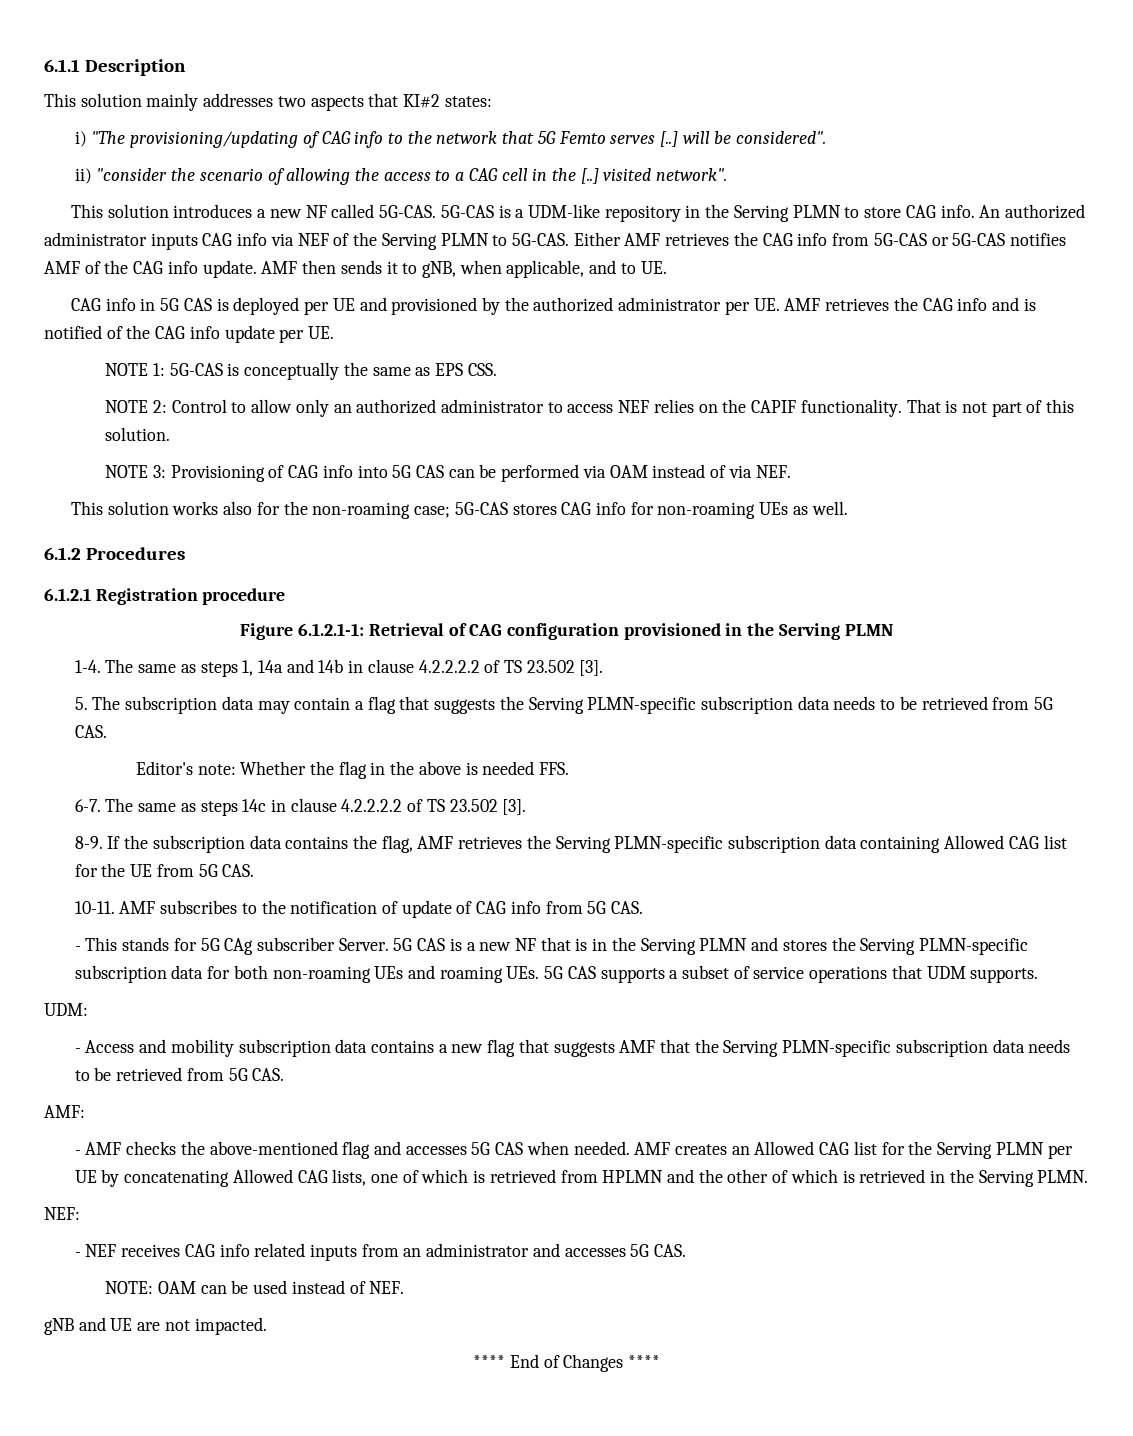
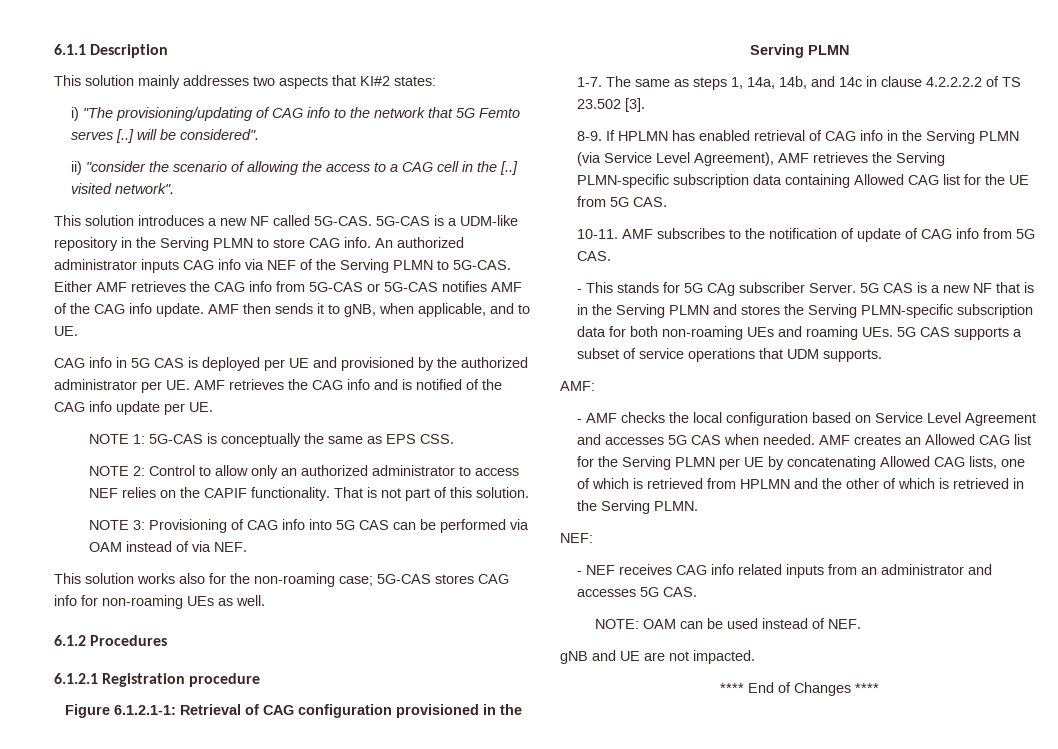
- 1-4.
+ 1-7.
- The same as steps 1, 14a and 14b in clause 4.2.2.2.2 of TS 23.502 [3].
- 5. The subscription data may contain a flag that suggests the Serving PLMN-specific subscription data needs to be retrieved from 5G CAS.
- Editor's note: Whether the flag in the above is needed FFS.
- 6-7. The same as steps 14c in clause 4.2.2.2.2 of TS 23.502 [3].
+ The same as steps 1, 14a, 14b, and 14c in clause 4.2.2.2.2 of TS 23.502 [3].
- If the subscription data contains the flag, AMF retrieves the Serving PLMN-specific subscription data containing Allowed CAG list for the UE from 5G CAS.
+ If HPLMN has enabled retrieval of CAG info in the Serving PLMN (via Service Level Agreement), AMF retrieves the Serving PLMN-specific subscription data containing Allowed CAG list for the UE from 5G CAS.
- UDM:
- - Access and mobility subscription data contains a new flag that suggests AMF that the Serving PLMN-specific subscription data needs to be retrieved from 5G CAS.
- - AMF checks the above-mentioned flag and accesses 5G CAS when needed.
+ - AMF checks the local configuration based on Service Level Agreement and accesses 5G CAS when needed.

